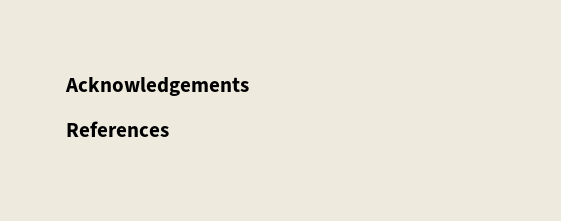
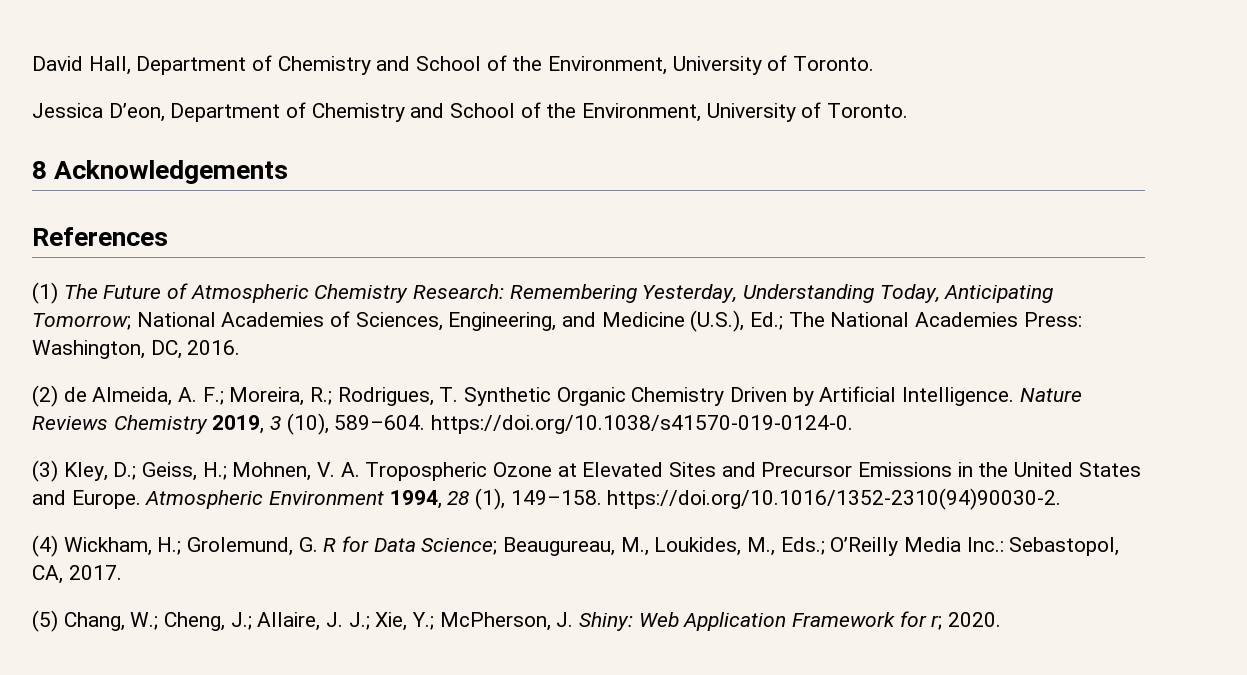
- Acknowledgements
+ David Hall, Department of Chemistry and School of the Environment, University of Toronto.
+ Jessica D’eon, Department of Chemistry and School of the Environment, University of Toronto.
+ 8 Acknowledgements
  References
+ (1) The Future of Atmospheric Chemistry Research: Remembering Yesterday, Understanding Today, Anticipating Tomorrow; National Academies of Sciences, Engineering, and Medicine (U.S.), Ed.; The National Academies Press: Washington, DC, 2016.
+ (2) de Almeida, A. F.; Moreira, R.; Rodrigues, T. Synthetic Organic Chemistry Driven by Artificial Intelligence. Nature Reviews Chemistry 2019, 3 (10), 589–604. https://doi.org/10.1038/s41570-019-0124-0.
+ (3) Kley, D.; Geiss, H.; Mohnen, V. A. Tropospheric Ozone at Elevated Sites and Precursor Emissions in the United States and Europe. Atmospheric Environment 1994, 28 (1), 149–158. https://doi.org/10.1016/1352-2310(94)90030-2.
+ (4) Wickham, H.; Grolemund, G. R for Data Science; Beaugureau, M., Loukides, M., Eds.; O’Reilly Media Inc.: Sebastopol, CA, 2017.
+ (5) Chang, W.; Cheng, J.; Allaire, J. J.; Xie, Y.; McPherson, J. Shiny: Web Application Framework for r; 2020.

